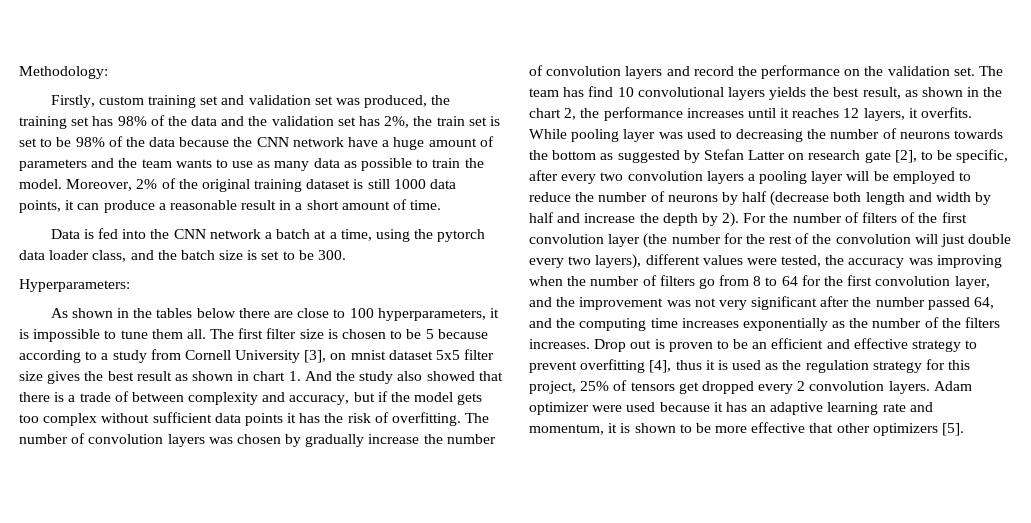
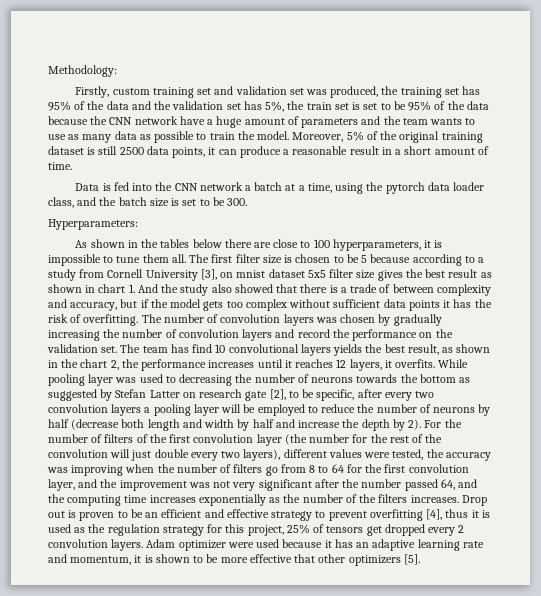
- Firstly, custom training set and validation set was produced, the training set has 98% of the data and the validation set has 2%, the train set is set to be 98% of the data because the CNN network have a huge amount of parameters and the team wants to use as many data as possible to train the model.
+ Firstly, custom training set and validation set was produced, the training set has 95% of the data and the validation set has 5%, the train set is set to be 95% of the data because the CNN network have a huge amount of parameters and the team wants to use as many data as possible to train the model.
- Moreover, 2% of the original training dataset is still 1000 data points, it can produce a reasonable result in a short amount of time.
+ Moreover, 5% of the original training dataset is still 2500 data points, it can produce a reasonable result in a short amount of time.
- The number of convolution layers was chosen by gradually increase the number of convolution layers and record the performance on the validation set.
+ The number of convolution layers was chosen by gradually increasing the number of convolution layers and record the performance on the validation set.

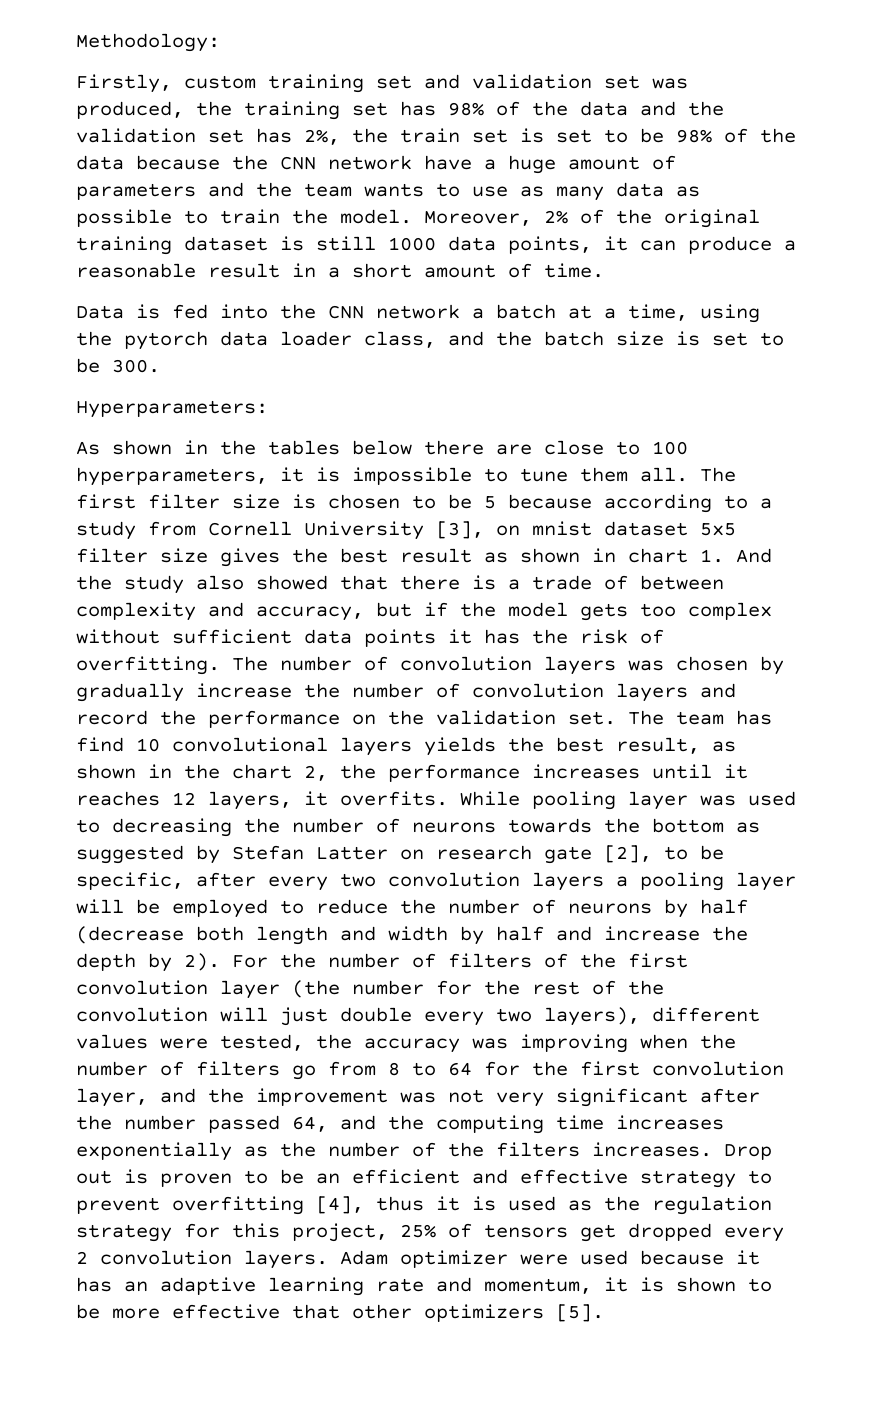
- Firstly, custom training set and validation set was produced, the training set has 95% of the data and the validation set has 5%, the train set is set to be 95% of the data because the CNN network have a huge amount of parameters and the team wants to use as many data as possible to train the model.
+ Firstly, custom training set and validation set was produced, the training set has 98% of the data and the validation set has 2%, the train set is set to be 98% of the data because the CNN network have a huge amount of parameters and the team wants to use as many data as possible to train the model.
- Moreover, 5% of the original training dataset is still 2500 data points, it can produce a reasonable result in a short amount of time.
+ Moreover, 2% of the original training dataset is still 1000 data points, it can produce a reasonable result in a short amount of time.
- The number of convolution layers was chosen by gradually increasing the number of convolution layers and record the performance on the validation set.
+ The number of convolution layers was chosen by gradually increase the number of convolution layers and record the performance on the validation set.

